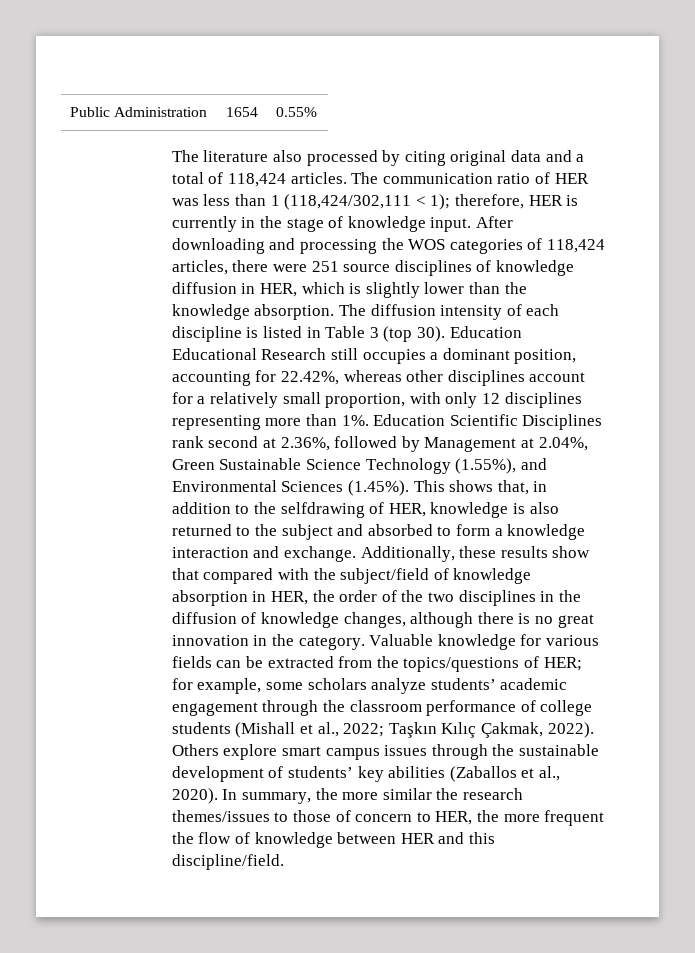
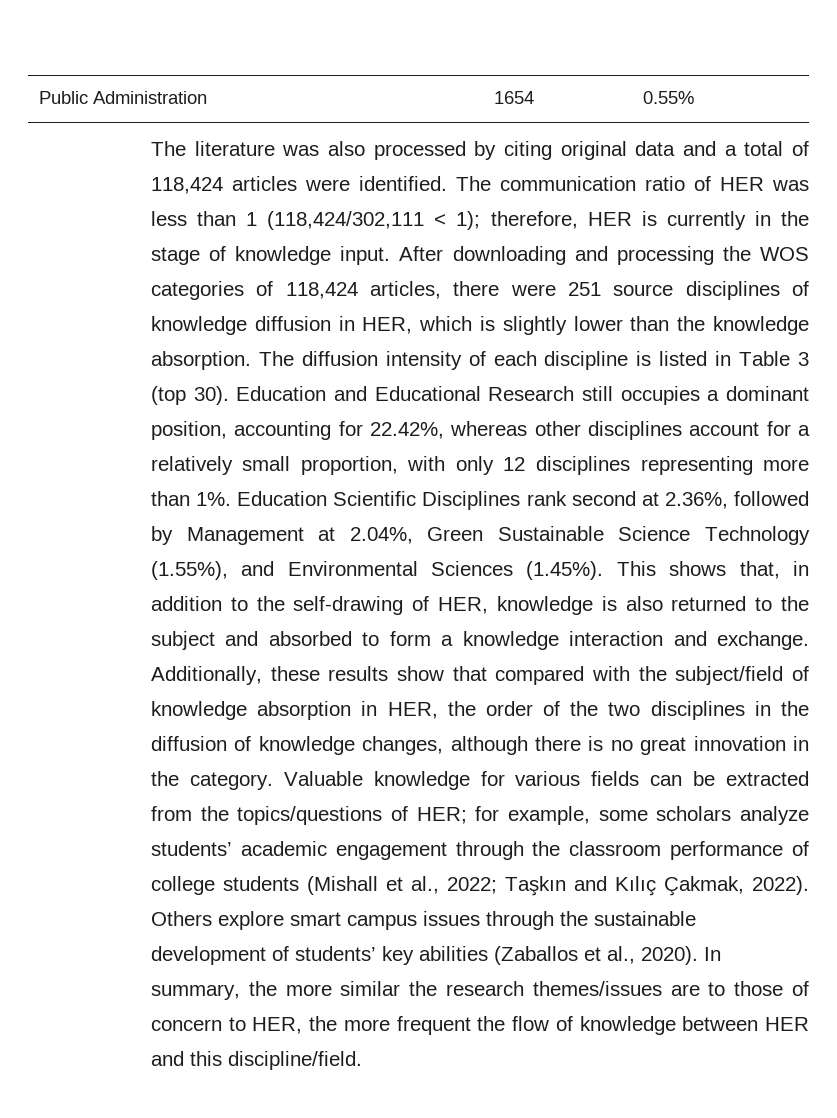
- The literature also processed by citing original data and a total of 118,424 articles.
+ The literature was also processed by citing original data and a total of 118,424 articles were identified.
- Education Educational Research still occupies a dominant position, accounting for 22.42%, whereas other disciplines account for a relatively small proportion, with only 12 disciplines representing more than 1%.
+ Education and Educational Research still occupies a dominant position, accounting for 22.42%, whereas other disciplines account for a relatively small proportion, with only 12 disciplines representing more than 1%.
- Education Scientific Disciplines rank second at 2.36%, followed by Management at 2.04%, Green Sustainable Science Technology (1.55%), and Environmental Sciences (1.45%). This shows that, in addition to the selfdrawing of HER, knowledge is also returned to the subject and absorbed to form a knowledge interaction and exchange.
+ Education Scientific Disciplines rank second at 2.36%, followed by Management at 2.04%, Green Sustainable Science Technology (1.55%), and Environmental Sciences (1.45%). This shows that, in addition to the self-drawing of HER, knowledge is also returned to the subject and absorbed to form a knowledge interaction and exchange.
- Valuable knowledge for various fields can be extracted from the topics/questions of HER; for example, some scholars analyze students’ academic engagement through the classroom performance of college students (Mishall et al., 2022; Taşkın Kılıç Çakmak, 2022).
+ Valuable knowledge for various fields can be extracted from the topics/questions of HER; for example, some scholars analyze students’ academic engagement through the classroom performance of college students (Mishall et al., 2022; Taşkın and Kılıç Çakmak, 2022).
- In summary, the more similar the research themes/issues to those of concern to HER, the more frequent the flow of knowledge between HER and this discipline/field.
+ In summary, the more similar the research themes/issues are to those of concern to HER, the more frequent the flow of knowledge between HER and this discipline/field.

